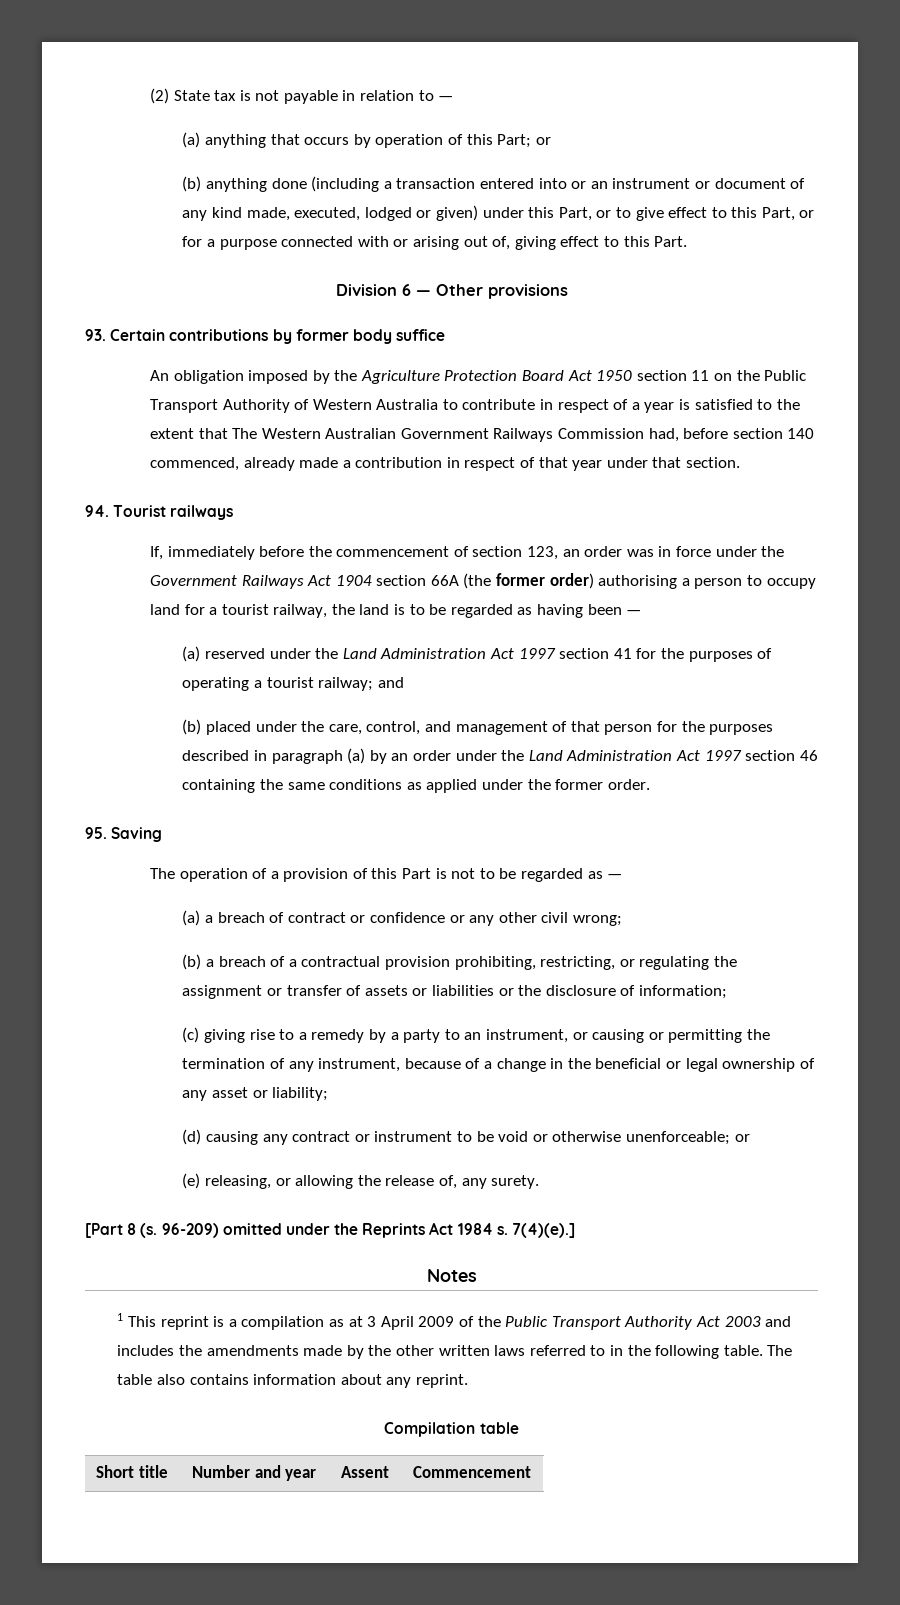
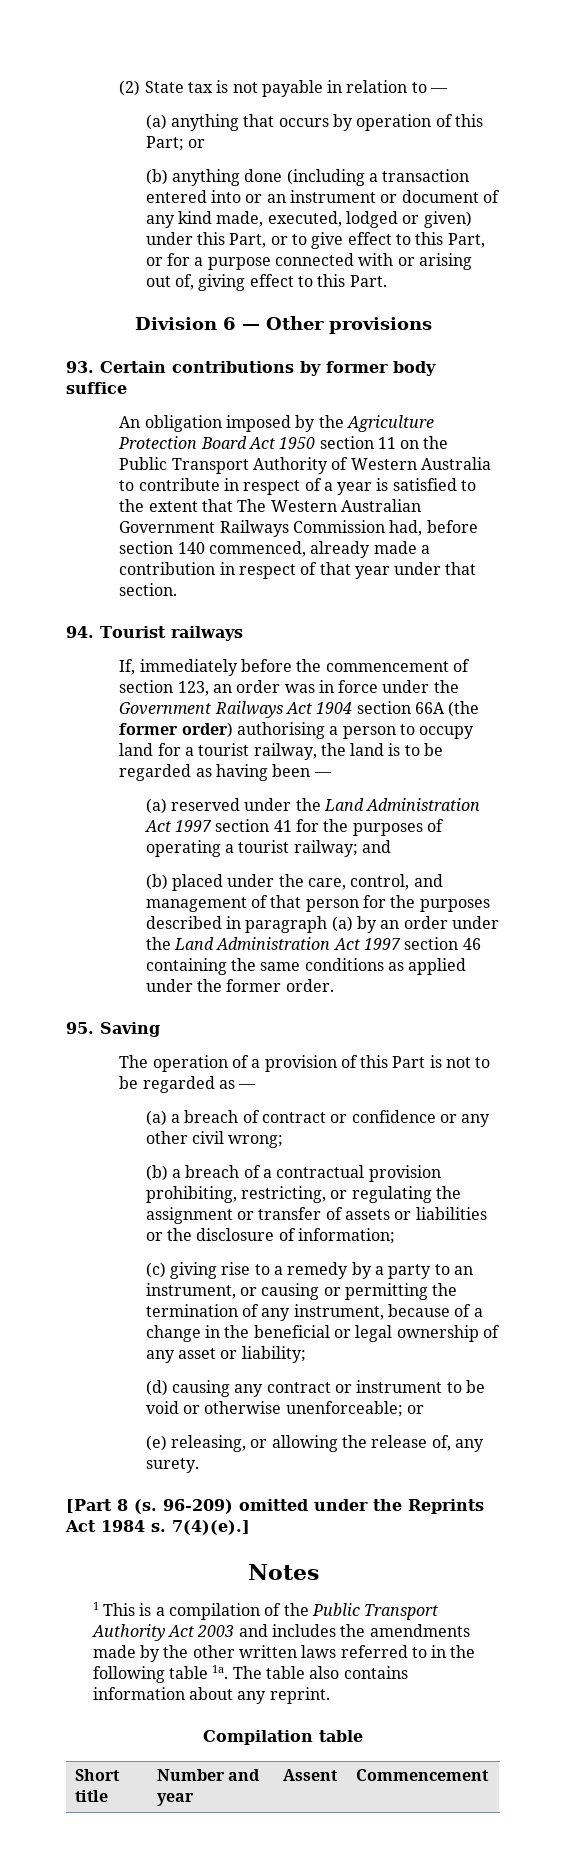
- 1 This reprint is a compilation as at 3 April 2009 of the Public Transport Authority Act 2003 and includes the amendments made by the other written laws referred to in the following table.
+ 1 This is a compilation of the Public Transport Authority Act 2003 and includes the amendments made by the other written laws referred to in the following table 1a.

